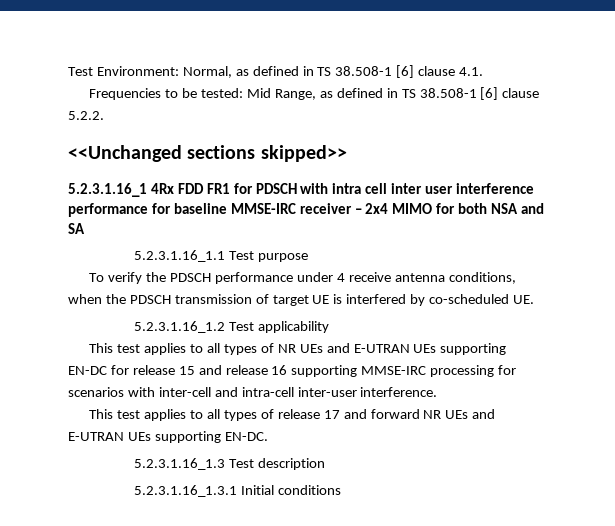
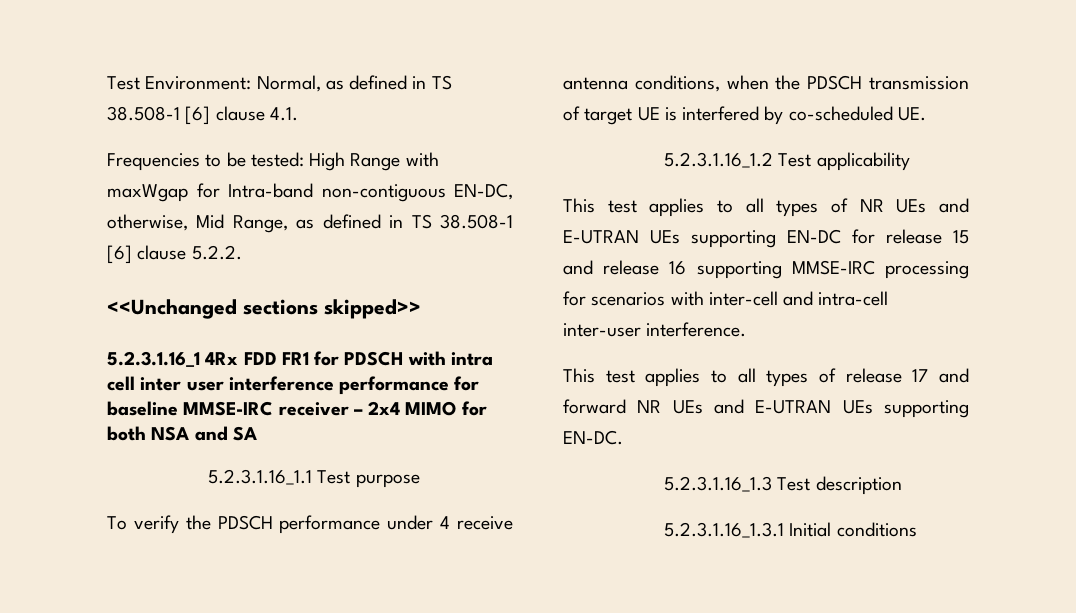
- Frequencies to be tested: Mid Range, as defined in TS 38.508-1 [6] clause 5.2.2.
+ Frequencies to be tested: High Range with maxWgap for Intra-band non-contiguous EN-DC, otherwise, Mid Range, as defined in TS 38.508-1 [6] clause 5.2.2.

